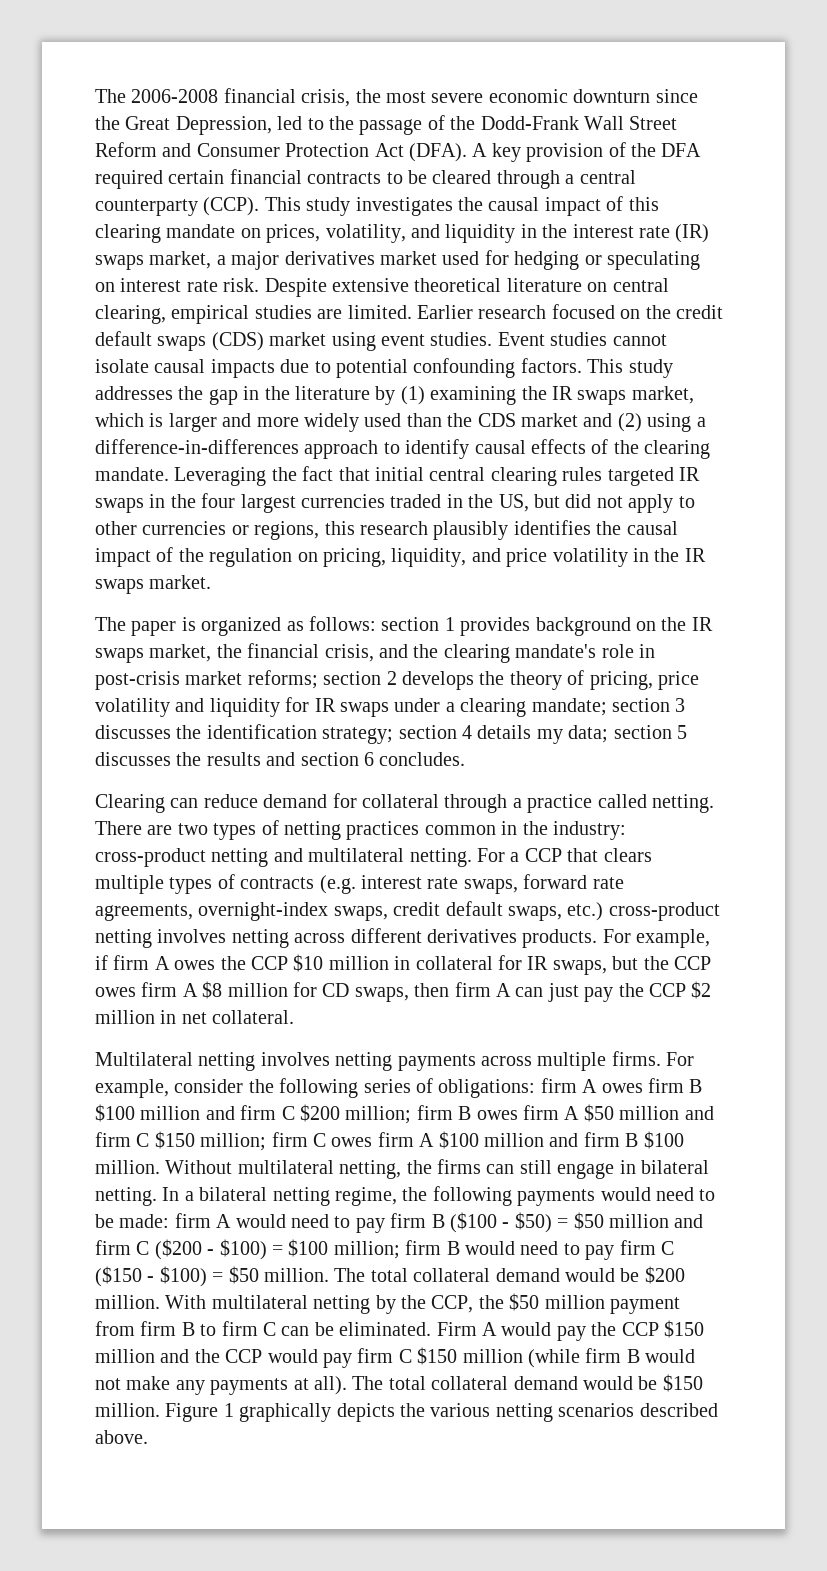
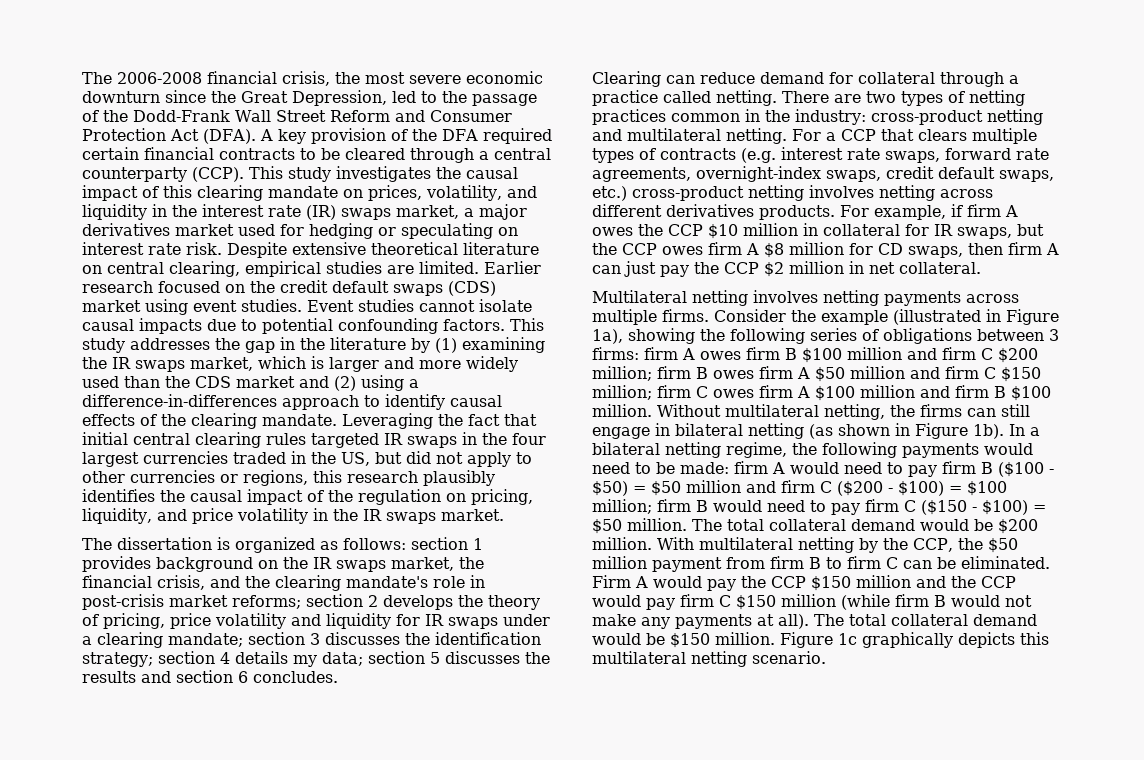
- The paper is organized as follows:
+ The dissertation is organized as follows:
- For example, consider the following series of obligations: firm A owes firm B $100 million and firm C $200 million; firm B owes firm A $50 million and firm C $150 million; firm C owes firm A $100 million and firm B $100 million.
+ Consider the example (illustrated in Figure 1a), showing the following series of obligations between 3 firms: firm A owes firm B $100 million and firm C $200 million; firm B owes firm A $50 million and firm C $150 million; firm C owes firm A $100 million and firm B $100 million.
- Without multilateral netting, the firms can still engage in bilateral netting.
+ Without multilateral netting, the firms can still engage in bilateral netting (as shown in Figure 1b).
- Figure 1 graphically depicts the various netting scenarios described above.
+ Figure 1c graphically depicts this multilateral netting scenario.

